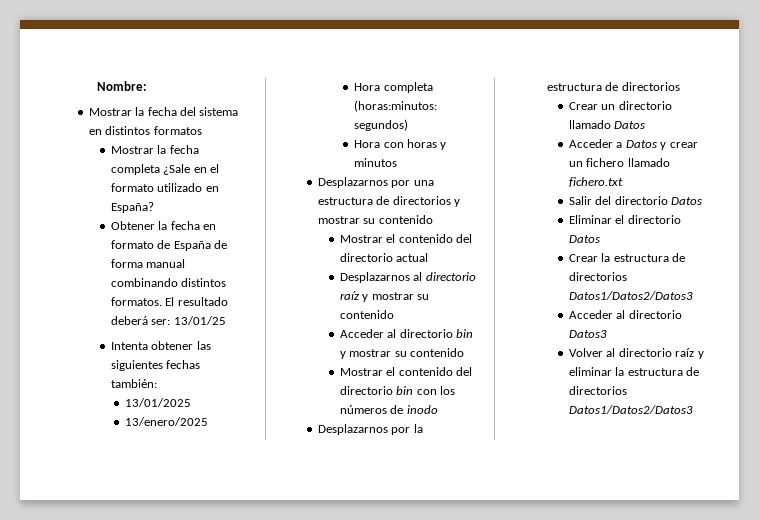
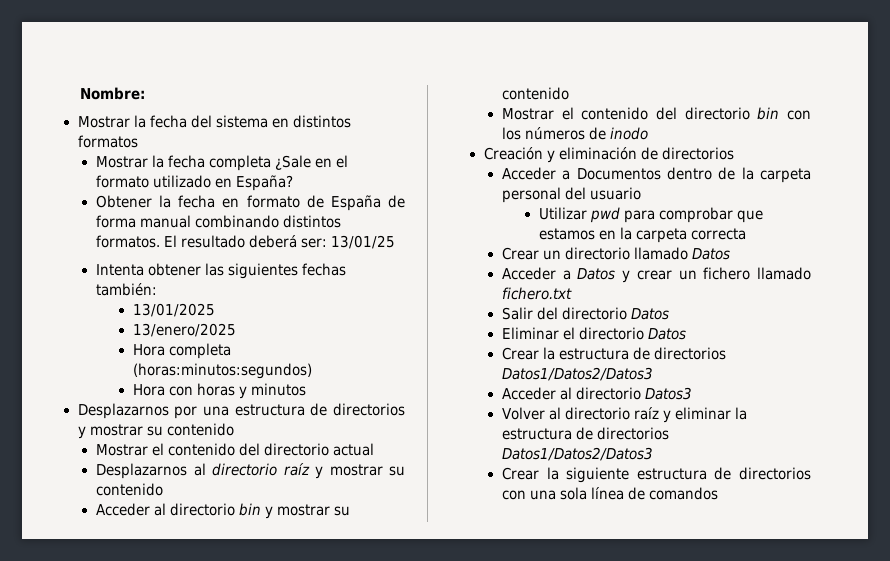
- Desplazarnos por la estructura de directorios
+ Creación y eliminación de directorios
+ Acceder a Documentos dentro de la carpeta personal del usuario
+ Utilizar pwd para comprobar que estamos en la carpeta correcta
+ Crear la siguiente estructura de directorios con una sola línea de comandos

